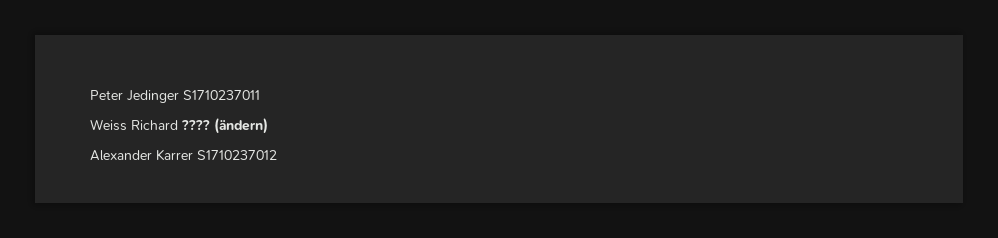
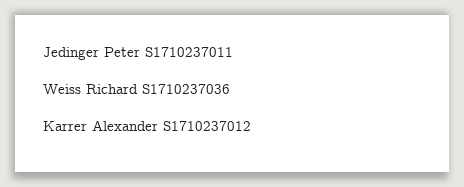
- Peter Jedinger S1710237011
+ Jedinger Peter S1710237011
- Weiss Richard ???? (ändern)
- Alexander Karrer S1710237012
+ Weiss Richard S1710237036
+ Karrer Alexander S1710237012

